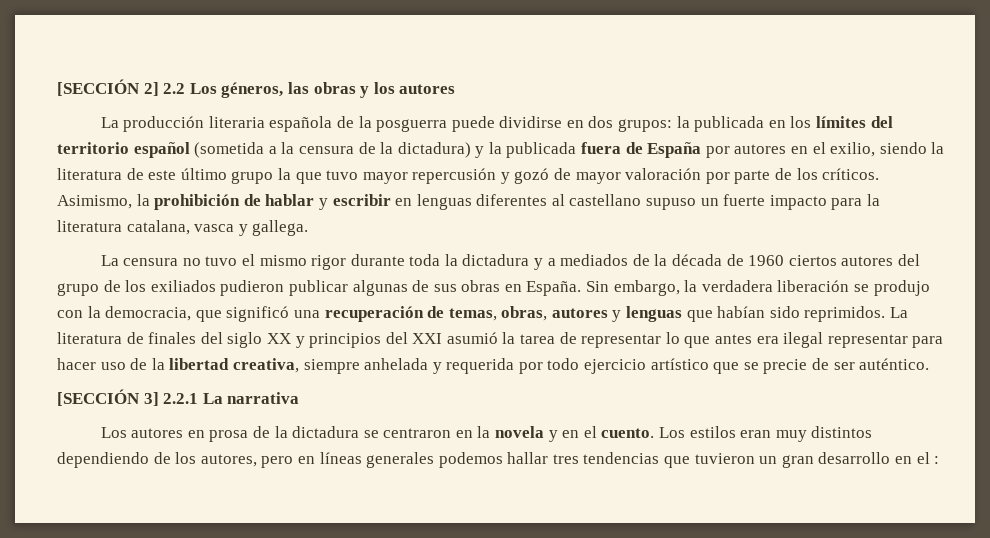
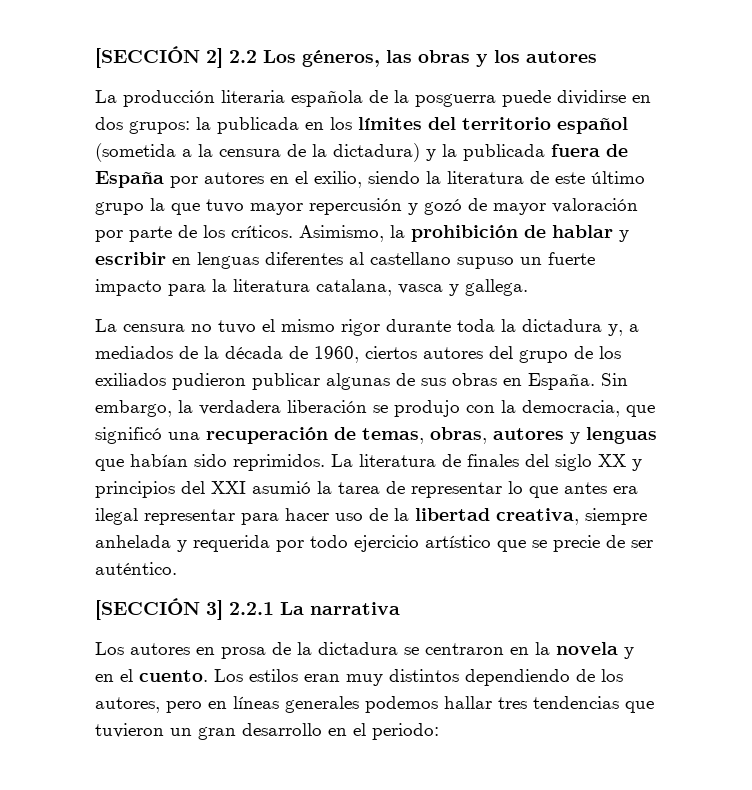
- La censura no tuvo el mismo rigor durante toda la dictadura y a mediados de la década de 1960 ciertos autores del grupo de los exiliados pudieron publicar algunas de sus obras en España.
+ La censura no tuvo el mismo rigor durante toda la dictadura y, a mediados de la década de 1960, ciertos autores del grupo de los exiliados pudieron publicar algunas de sus obras en España.
- Los estilos eran muy distintos dependiendo de los autores, pero en líneas generales podemos hallar tres tendencias que tuvieron un gran desarrollo en el :
+ Los estilos eran muy distintos dependiendo de los autores, pero en líneas generales podemos hallar tres tendencias que tuvieron un gran desarrollo en el periodo:

